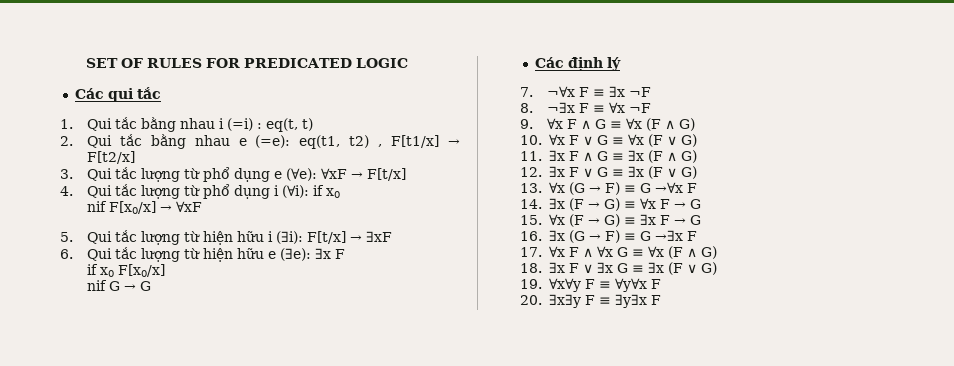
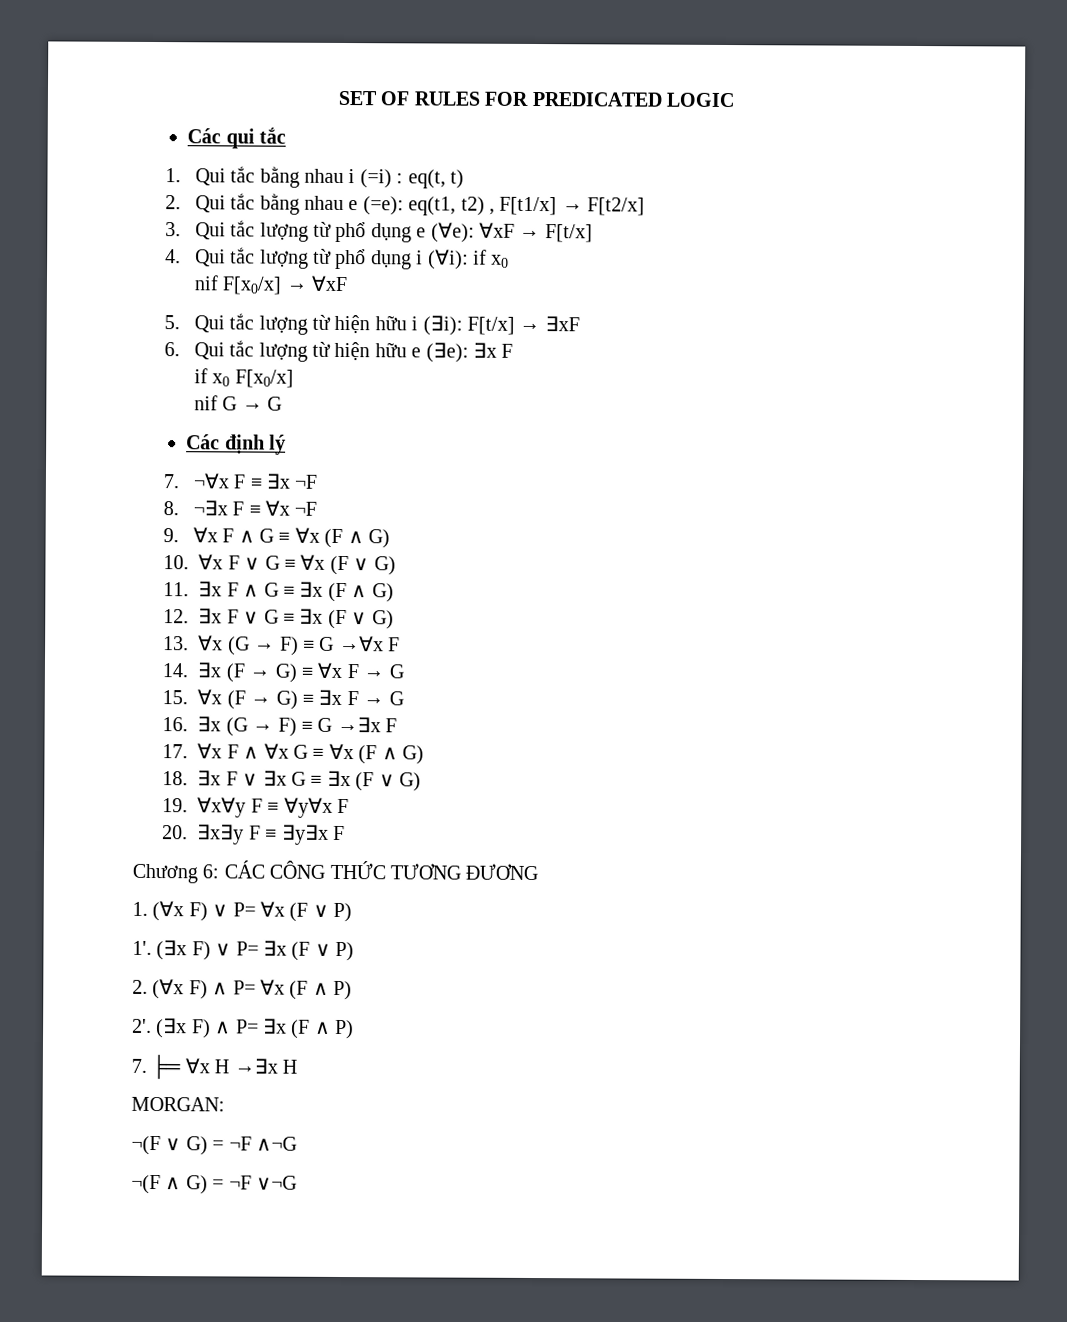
+ Chương 6: CÁC CÔNG THỨC TƯƠNG ĐƯƠNG
+ 1. (∀x F) ∨ P= ∀x (F ∨ P)
+ 1'. (∃x F) ∨ P= ∃x (F ∨ P)
+ 2. (∀x F) ∧ P= ∀x (F ∧ P)
+ 2'. (∃x F) ∧ P= ∃x (F ∧ P)
+ 7. ╞═ ∀x H →∃x H
+ MORGAN:
+ ¬(F ∨ G) = ¬F ∧¬G
+ ¬(F ∧ G) = ¬F ∨¬G

